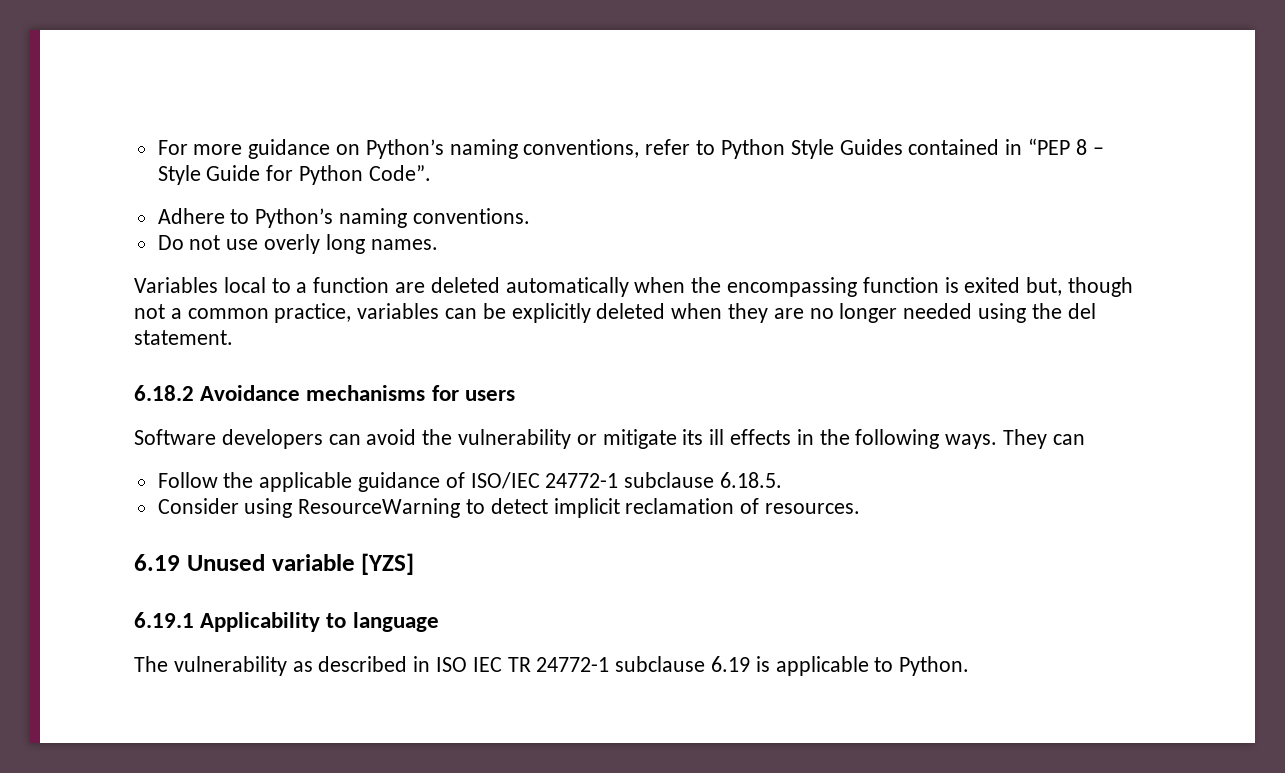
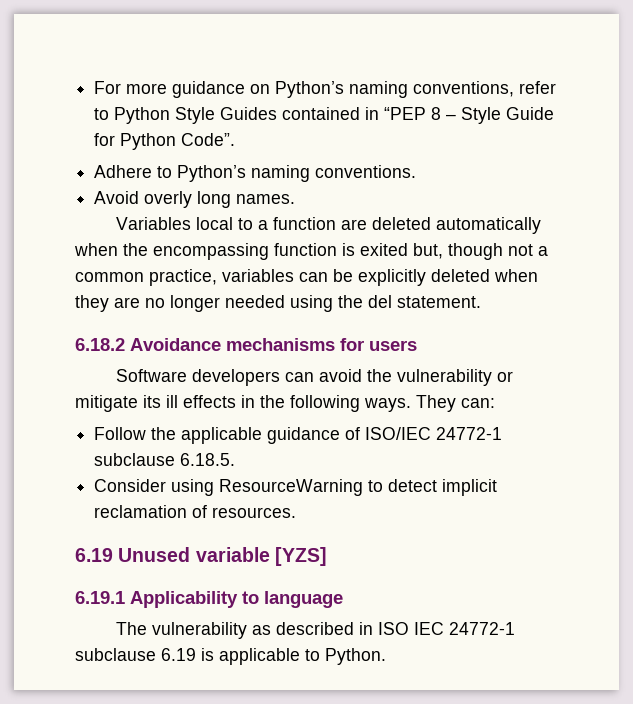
- Do not use overly long names.
+ Avoid overly long names.
- They can
+ They can:
- The vulnerability as described in ISO IEC TR 24772-1 subclause 6.19 is applicable to Python.
+ The vulnerability as described in ISO IEC 24772-1 subclause 6.19 is applicable to Python.

